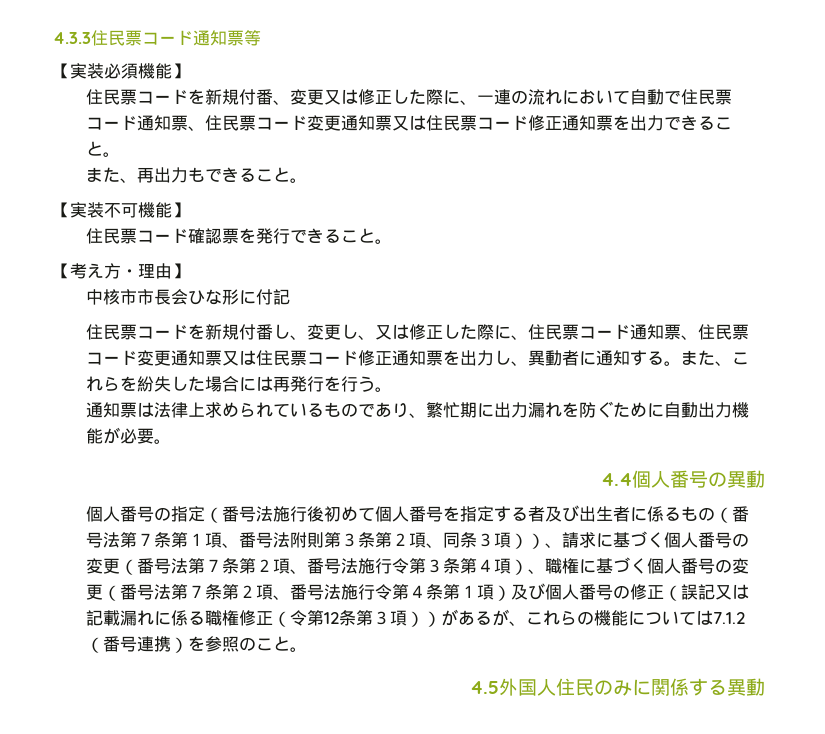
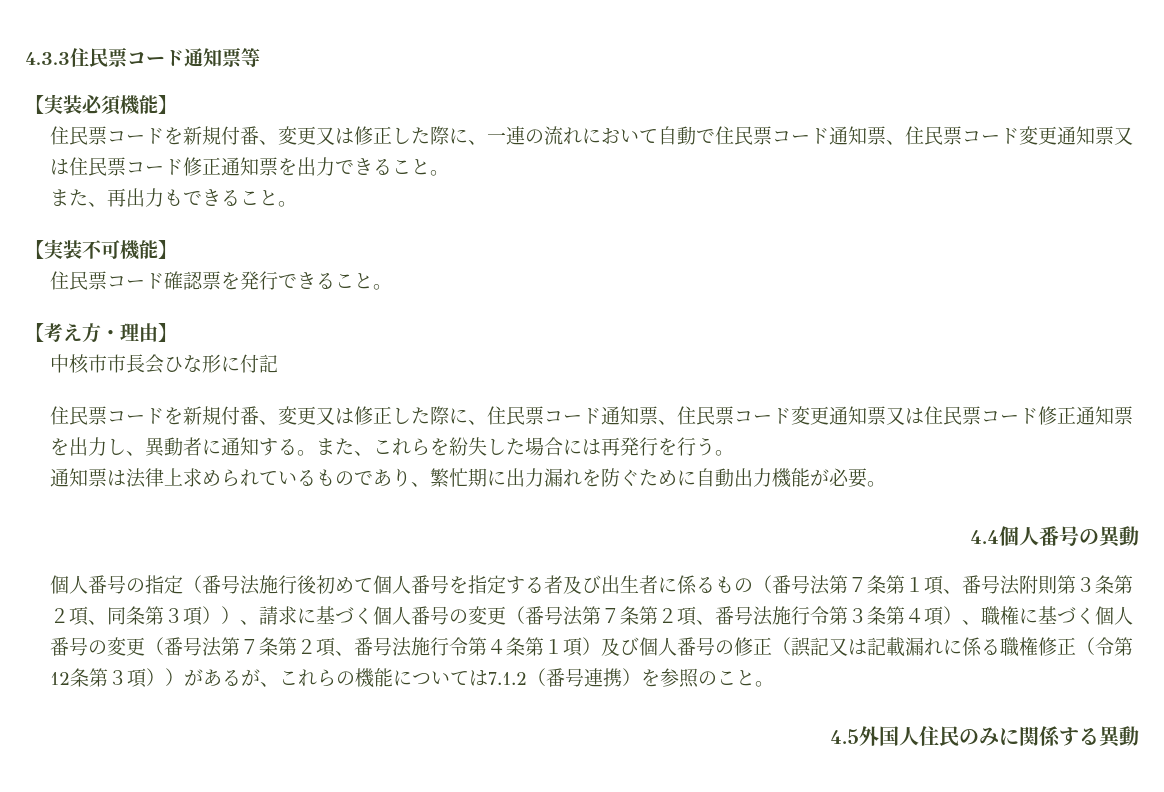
- 住民票コードを新規付番し、変更し、又は修正した際に、住民票コード通知票、住民票コード変更通知票又は住民票コード修正通知票を出力し、異動者に通知する。
+ 住民票コードを新規付番、変更又は修正した際に、住民票コード通知票、住民票コード変更通知票又は住民票コード修正通知票を出力し、異動者に通知する。
- 個人番号の指定（番号法施行後初めて個人番号を指定する者及び出生者に係るもの（番号法第７条第１項、番号法附則第３条第２項、同条３項））、請求に基づく個人番号の変更（番号法第７条第２項、番号法施行令第３条第４項）、職権に基づく個人番号の変更（番号法第７条第２項、番号法施行令第４条第１項）及び個人番号の修正（誤記又は記載漏れに係る職権修正（令第12条第３項））があるが、これらの機能については7.1.2（番号連携）を参照のこと。
+ 個人番号の指定（番号法施行後初めて個人番号を指定する者及び出生者に係るもの（番号法第７条第１項、番号法附則第３条第２項、同条第３項））、請求に基づく個人番号の変更（番号法第７条第２項、番号法施行令第３条第４項）、職権に基づく個人番号の変更（番号法第７条第２項、番号法施行令第４条第１項）及び個人番号の修正（誤記又は記載漏れに係る職権修正（令第12条第３項））があるが、これらの機能については7.1.2（番号連携）を参照のこと。

